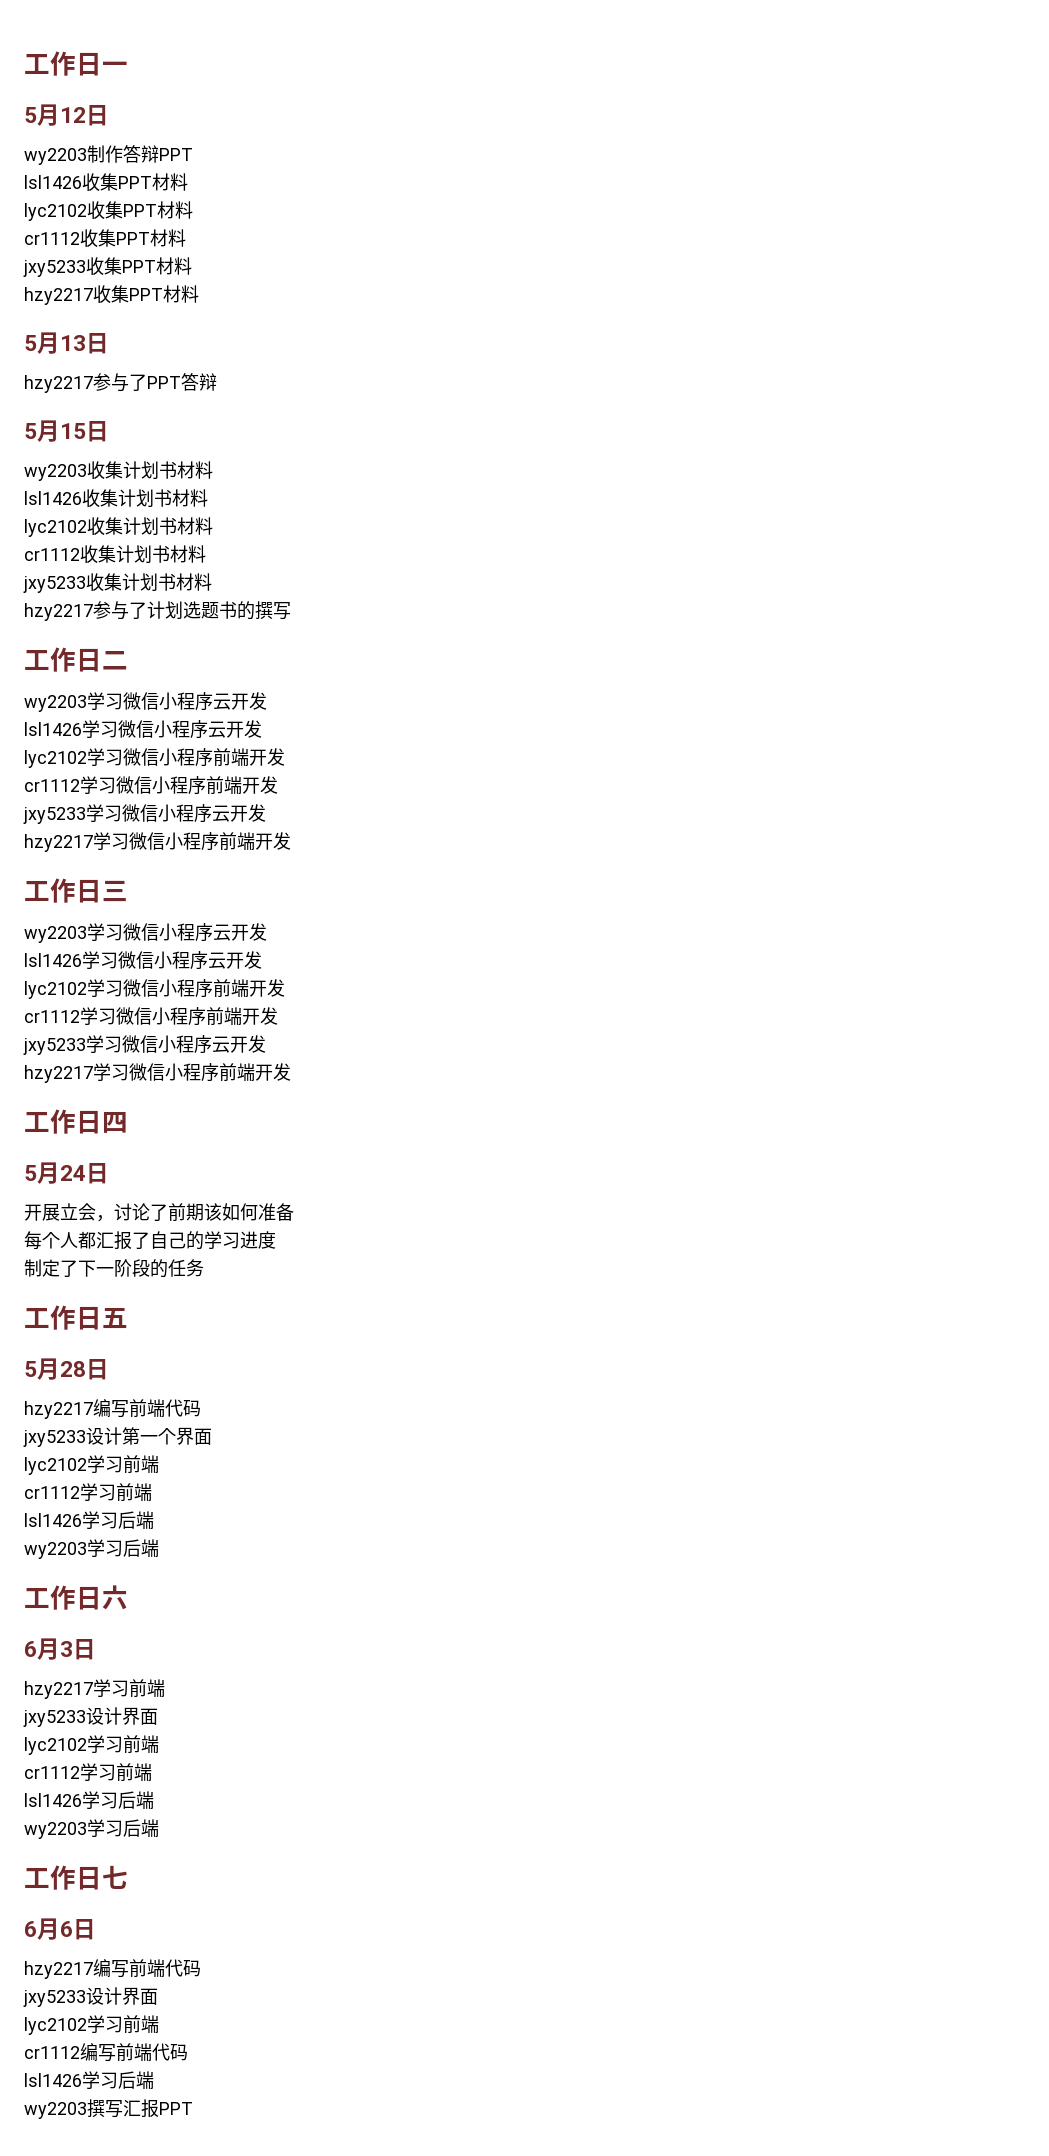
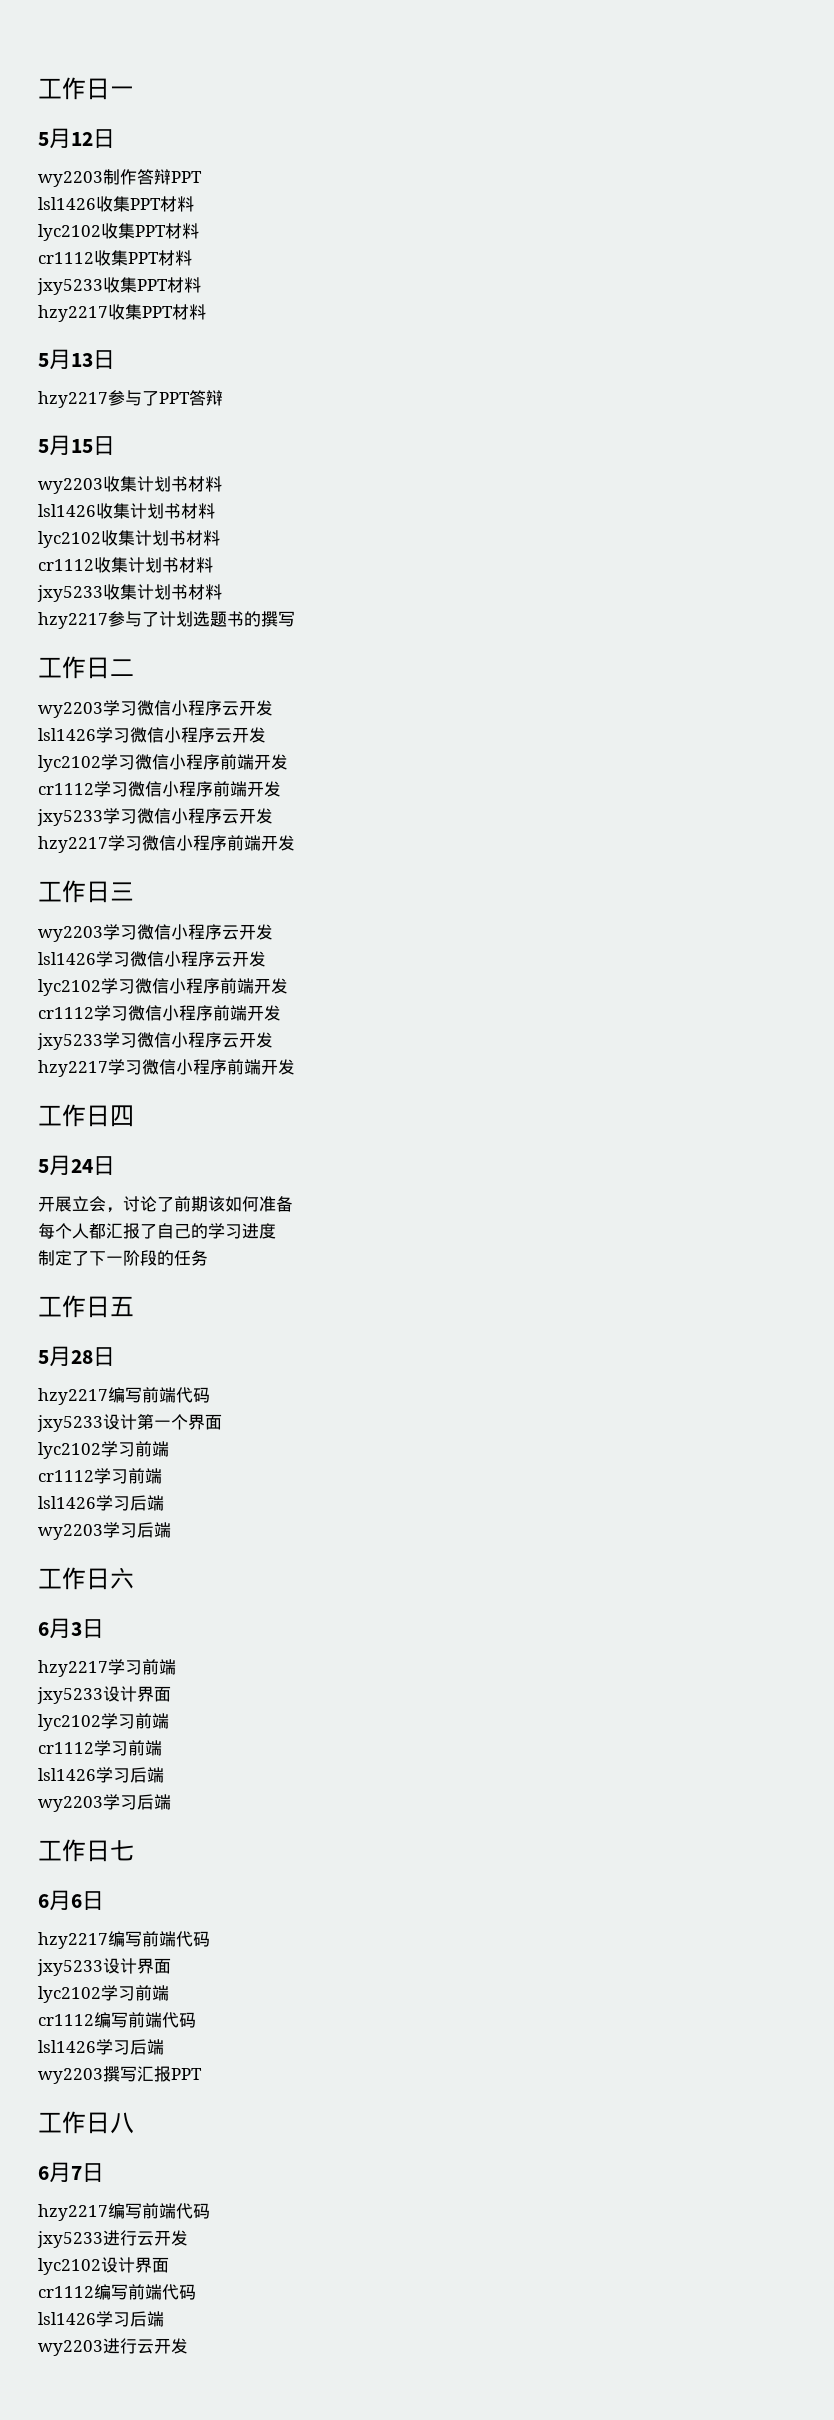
+ 工作日八
+ 6月7日
+ hzy2217编写前端代码
+ jxy5233进行云开发
+ lyc2102设计界面
+ cr1112编写前端代码
+ lsl1426学习后端
+ wy2203进行云开发

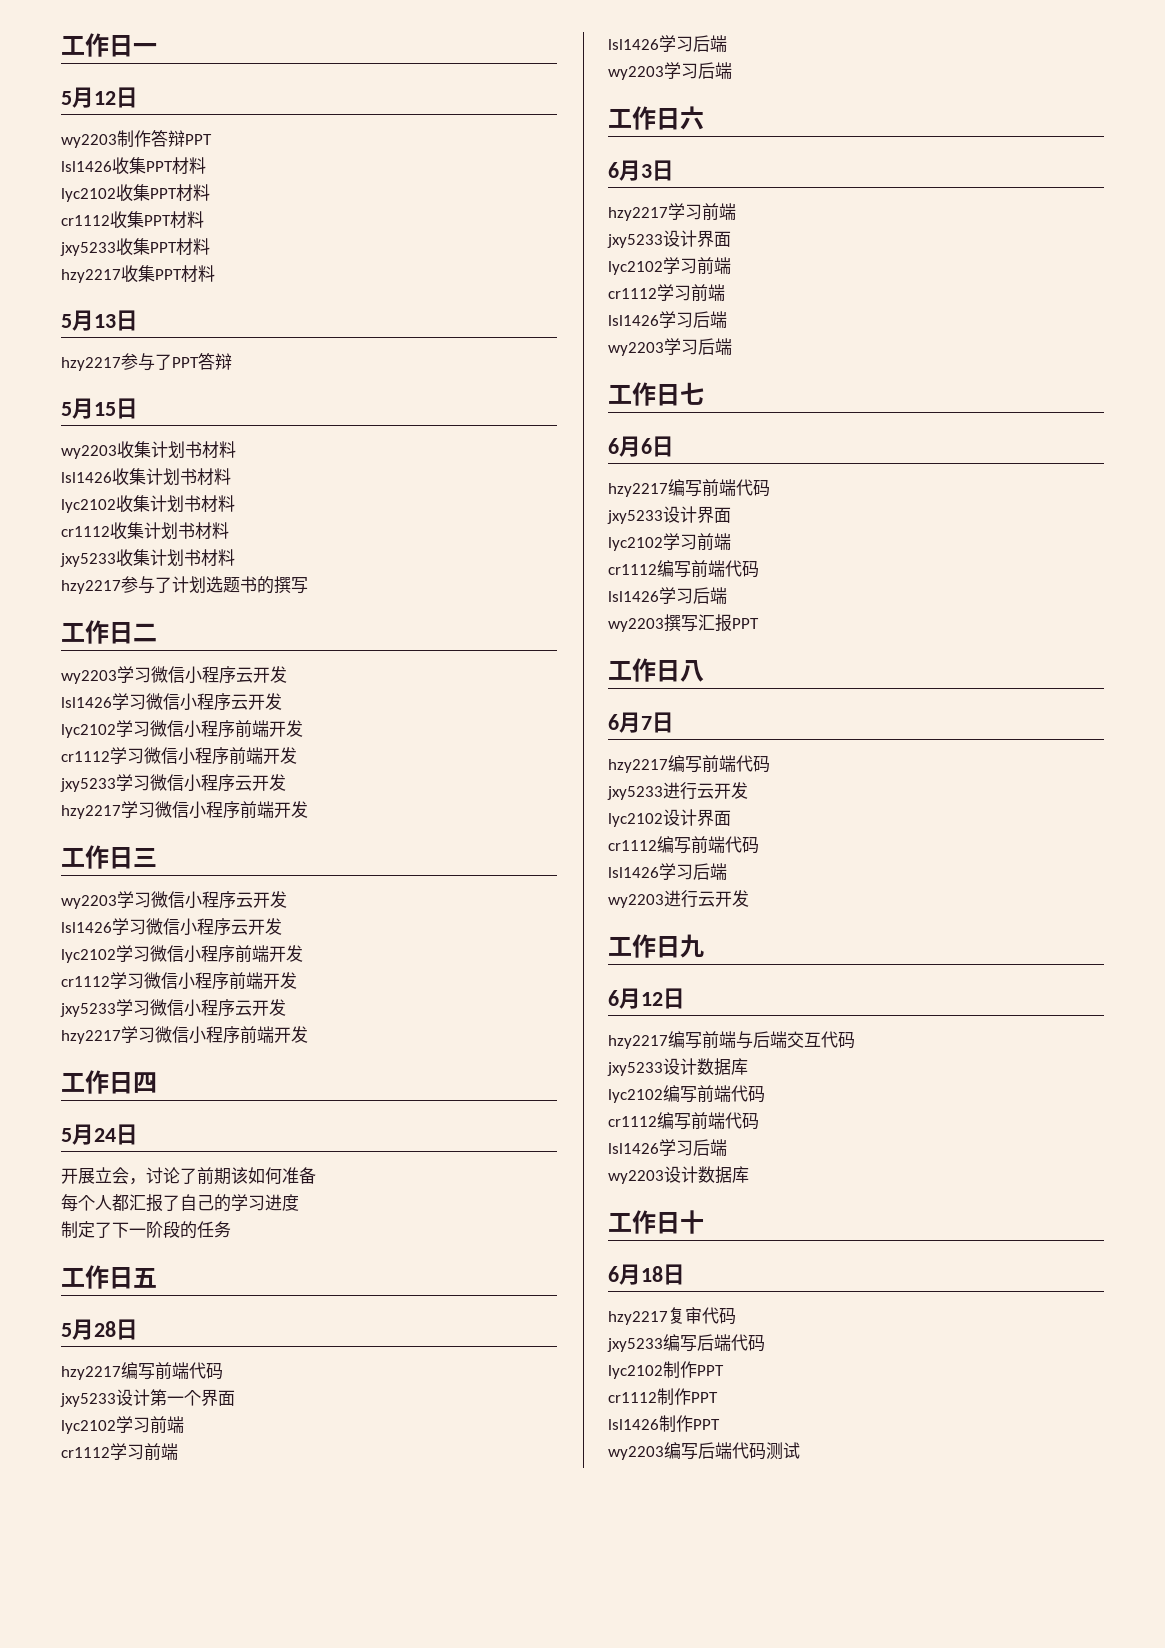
+ 工作日九
+ 6月12日
+ hzy2217编写前端与后端交互代码
+ jxy5233设计数据库
+ lyc2102编写前端代码
+ cr1112编写前端代码
+ lsl1426学习后端
+ wy2203设计数据库
+ 工作日十
+ 6月18日
+ hzy2217复审代码
+ jxy5233编写后端代码
+ lyc2102制作PPT
+ cr1112制作PPT
+ lsl1426制作PPT
+ wy2203编写后端代码测试

